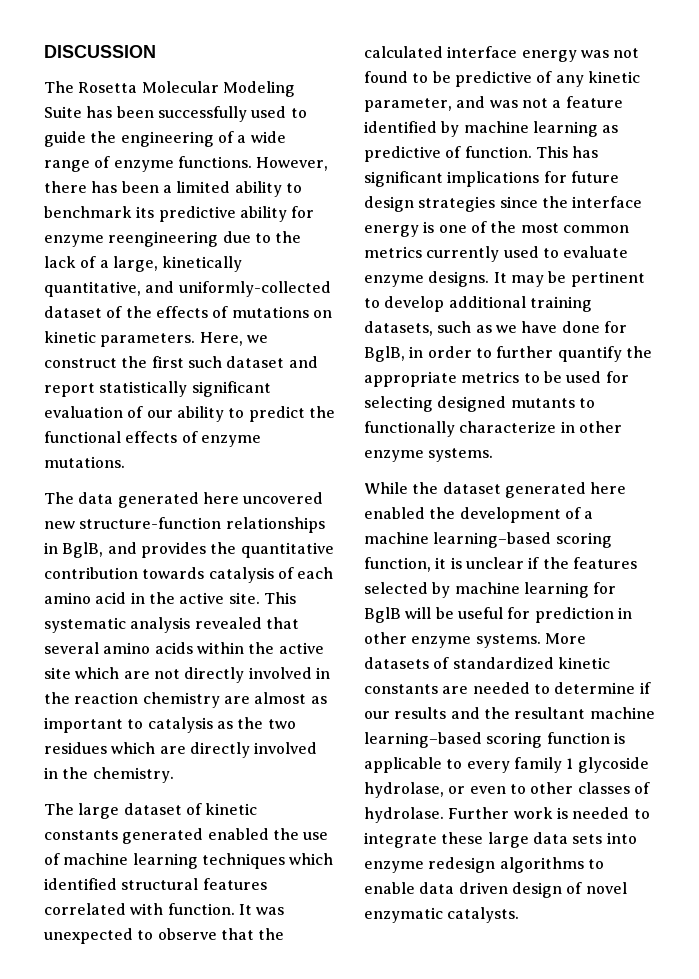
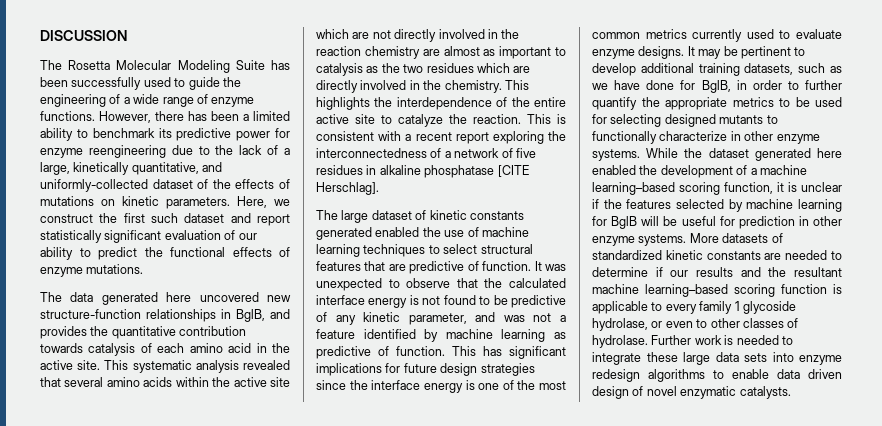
- However, there has been a limited ability to benchmark its predictive ability for enzyme reengineering due to the lack of a large, kinetically quantitative, and uniformly-collected dataset of the effects of mutations on kinetic parameters.
+ However, there has been a limited ability to benchmark its predictive power for enzyme reengineering due to the lack of a large, kinetically quantitative, and uniformly-collected dataset of the effects of mutations on kinetic parameters.
+ This highlights the interdependence of the entire active site to catalyze the reaction. This is consistent with a recent report exploring the interconnectedness of a network of five residues in alkaline phosphatase [CITE Herschlag].
- The large dataset of kinetic constants generated enabled the use of machine learning techniques which identified structural features correlated with function.
+ The large dataset of kinetic constants generated enabled the use of machine learning techniques to select structural features that are predictive of function.
- It was unexpected to observe that the calculated interface energy was not found to be predictive of any kinetic parameter, and was not a feature identified by machine learning as predictive of function.
+ It was unexpected to observe that the calculated interface energy is not found to be predictive of any kinetic parameter, and was not a feature identified by machine learning as predictive of function.
- It may be pertinent to develop additional training datasets, such as we have done for BglB, in order to further quantify the appropriate metrics to be used for selecting designed mutants to functionally characterize in other enzyme systems.
- While the dataset generated here enabled the development of a machine learning–based scoring function, it is unclear if the features selected by machine learning for BglB will be useful for prediction in other enzyme systems.
+ It may be pertinent to develop additional training datasets, such as we have done for BglB, in order to further quantify the appropriate metrics to be used for selecting designed mutants to functionally characterize in other enzyme systems. While the dataset generated here enabled the development of a machine learning–based scoring function, it is unclear if the features selected by machine learning for BglB will be useful for prediction in other enzyme systems.

